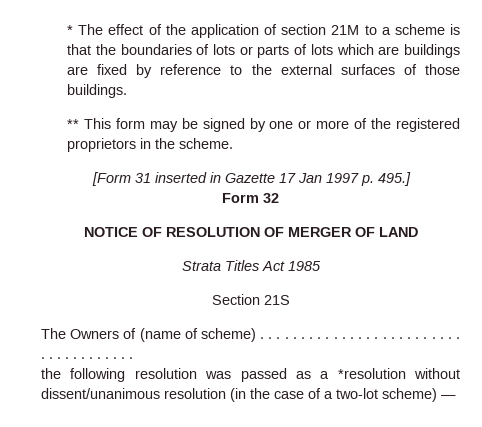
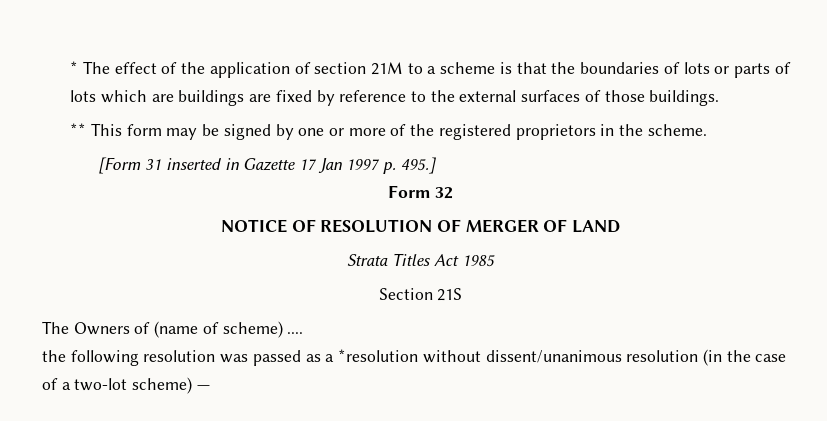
- The Owners of (name of scheme) . . . . . . . . . . . . . . . . . . . . . . . . . . . . . . . . . . . . .
+ The Owners of (name of scheme) ....

